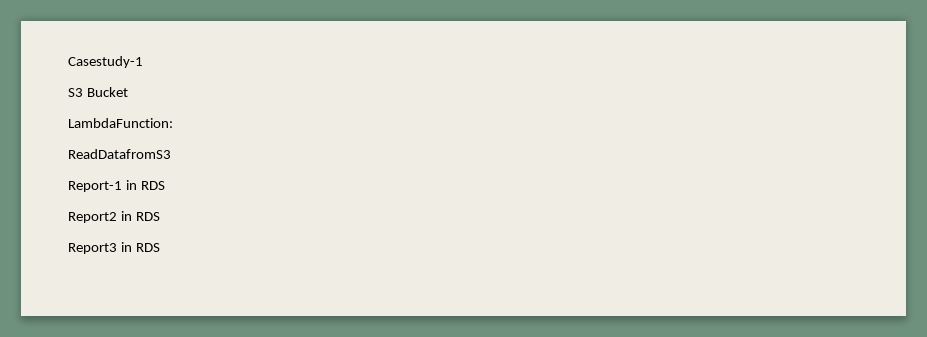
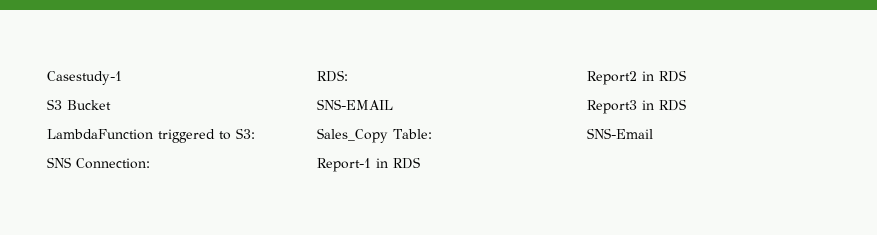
- LambdaFunction:
- ReadDatafromS3
+ LambdaFunction triggered to S3:
+ SNS Connection:
+ RDS:
+ SNS-EMAIL
+ Sales_Copy Table:
+ SNS-Email

